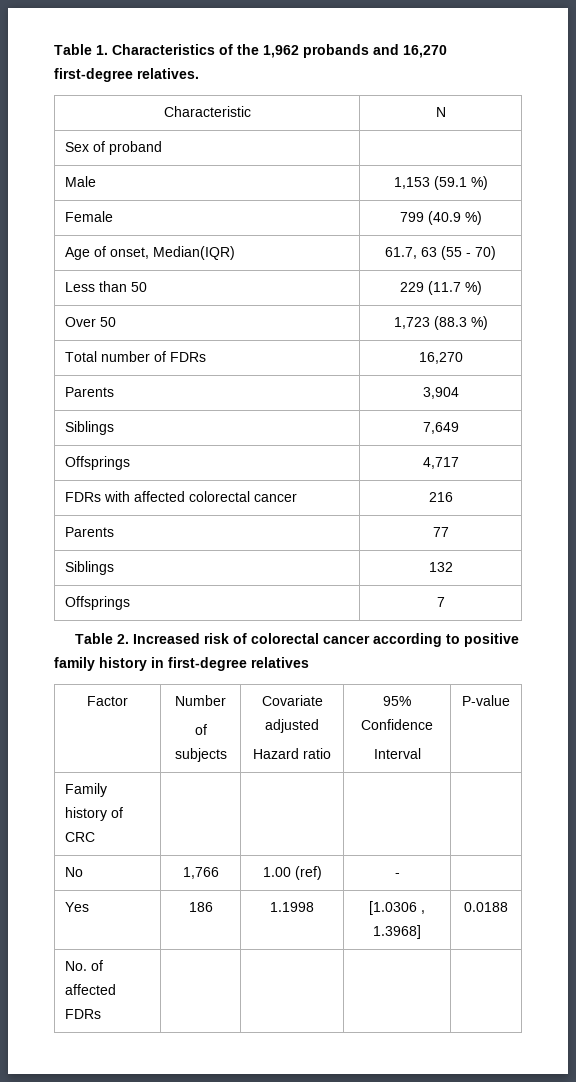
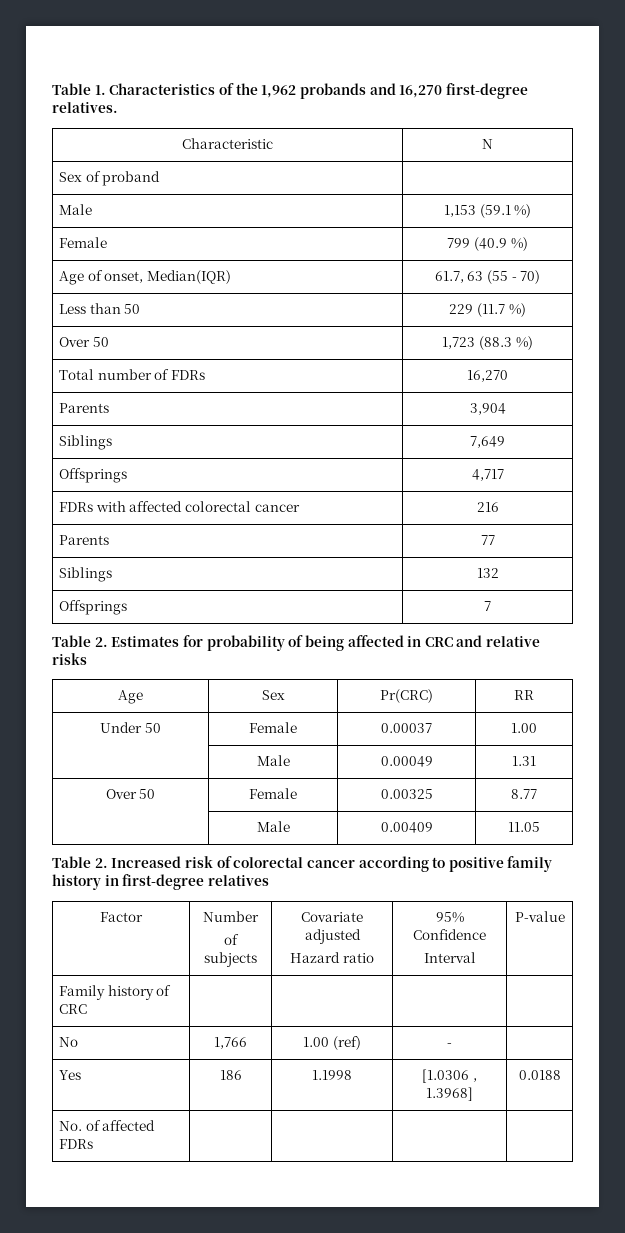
+ Table 2. Estimates for probability of being affected in CRC and relative risks
+ Age | Sex | Pr(CRC) | RR
+ Under 50 | Female | 0.00037 | 1.00
+ | Male | 0.00049 | 1.31
+ Over 50 | Female | 0.00325 | 8.77
+ | Male | 0.00409 | 11.05

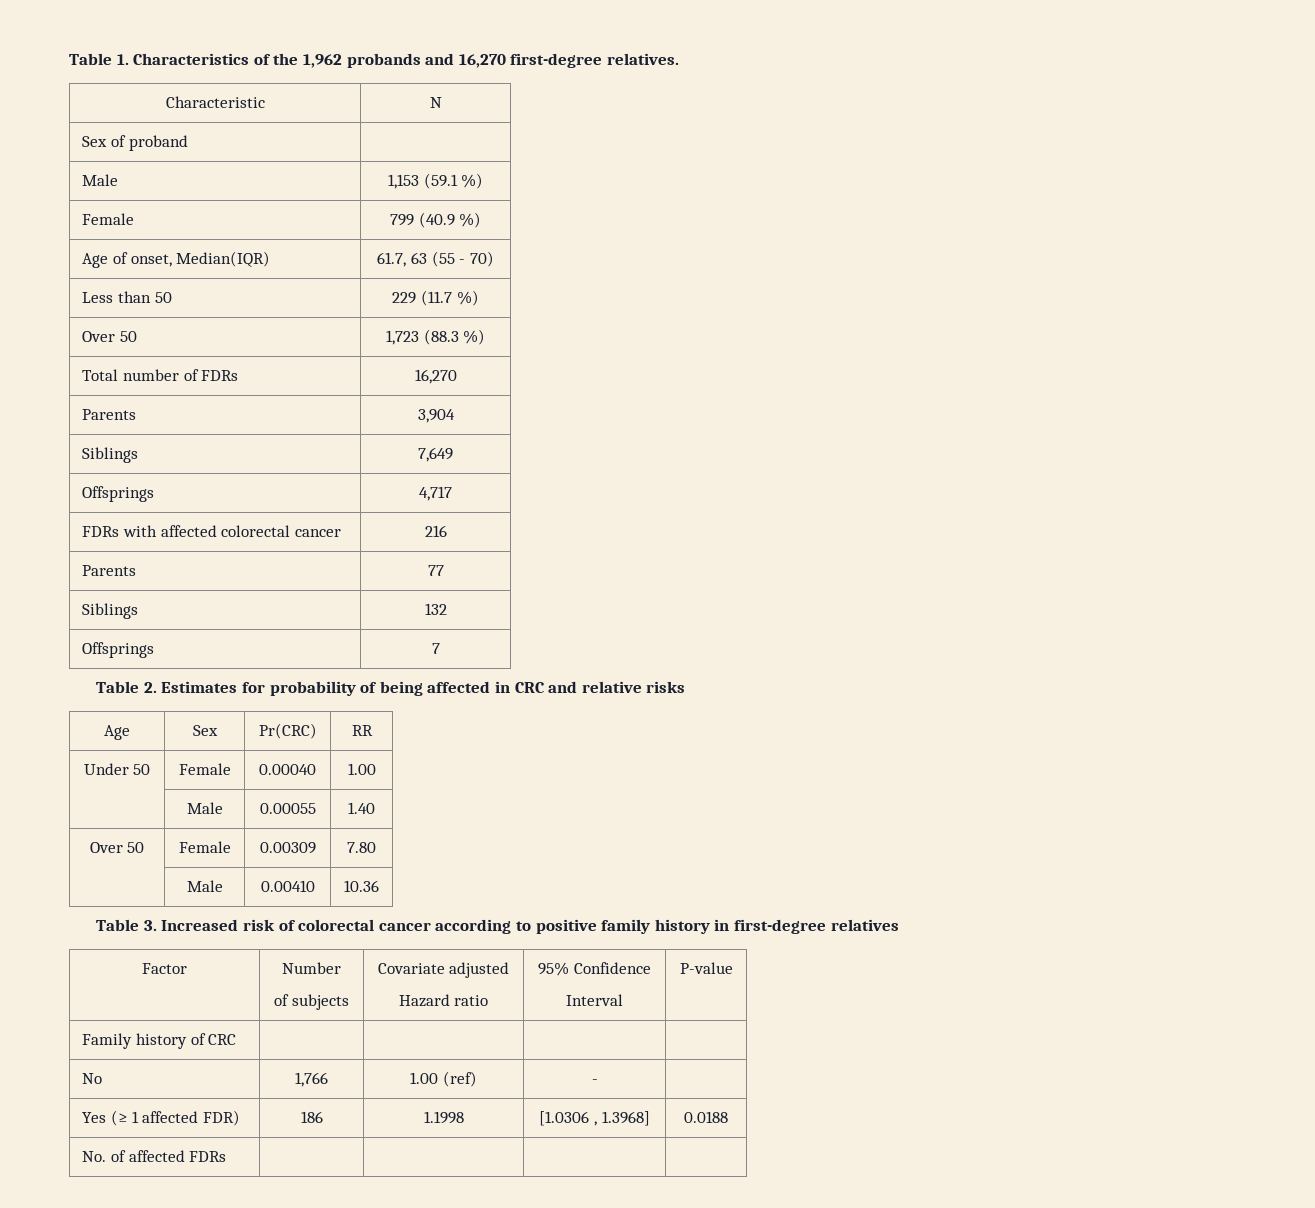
- Under 50 | Female | 0.00037 | 1.00
+ Under 50 | Female | 0.00040 | 1.00
- | Male | 0.00049 | 1.31
+ | Male | 0.00055 | 1.40
- Over 50 | Female | 0.00325 | 8.77
- | Male | 0.00409 | 11.05
- Table 2. Increased risk of colorectal cancer according to positive family history in first-degree relatives
+ Over 50 | Female | 0.00309 | 7.80
+ | Male | 0.00410 | 10.36
+ Table 3. Increased risk of colorectal cancer according to positive family history in first-degree relatives
- Yes | 186 | 1.1998 | [1.0306 , 1.3968] | 0.0188
+ Yes (≥ 1 affected FDR) | 186 | 1.1998 | [1.0306 , 1.3968] | 0.0188

